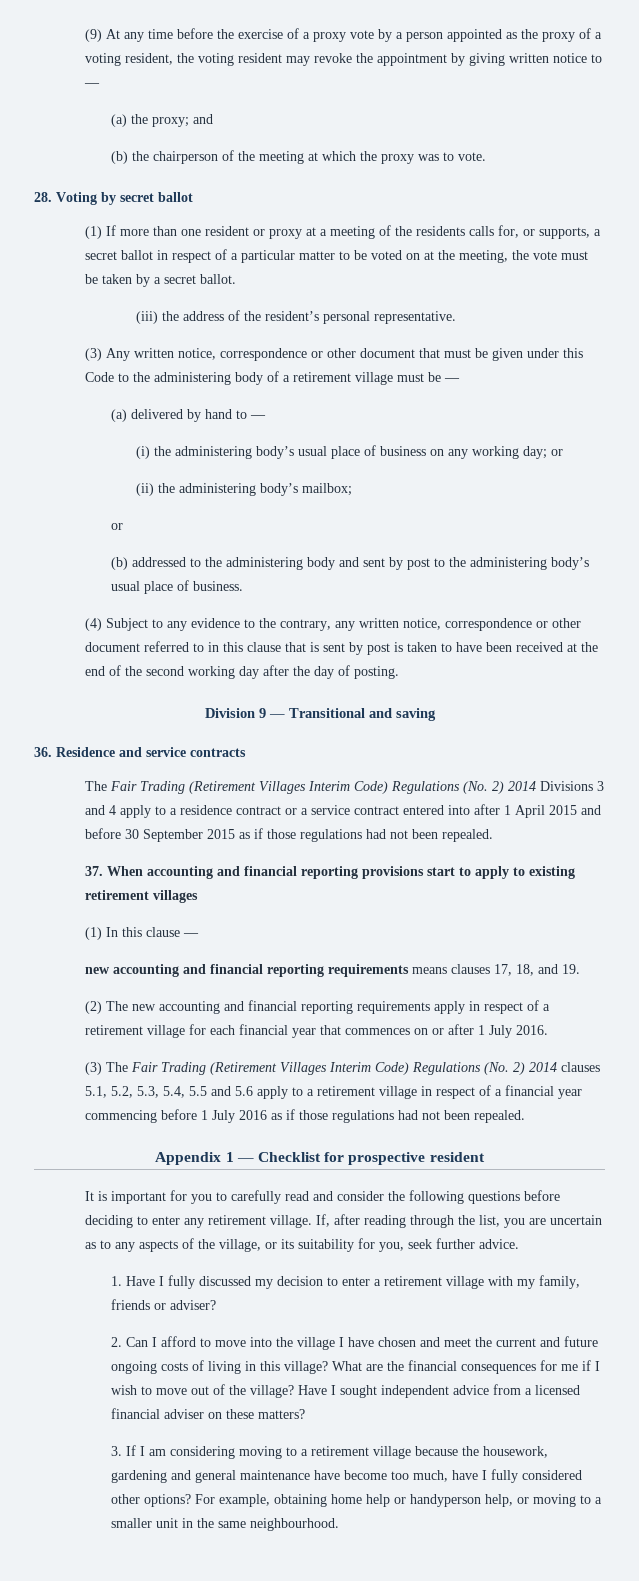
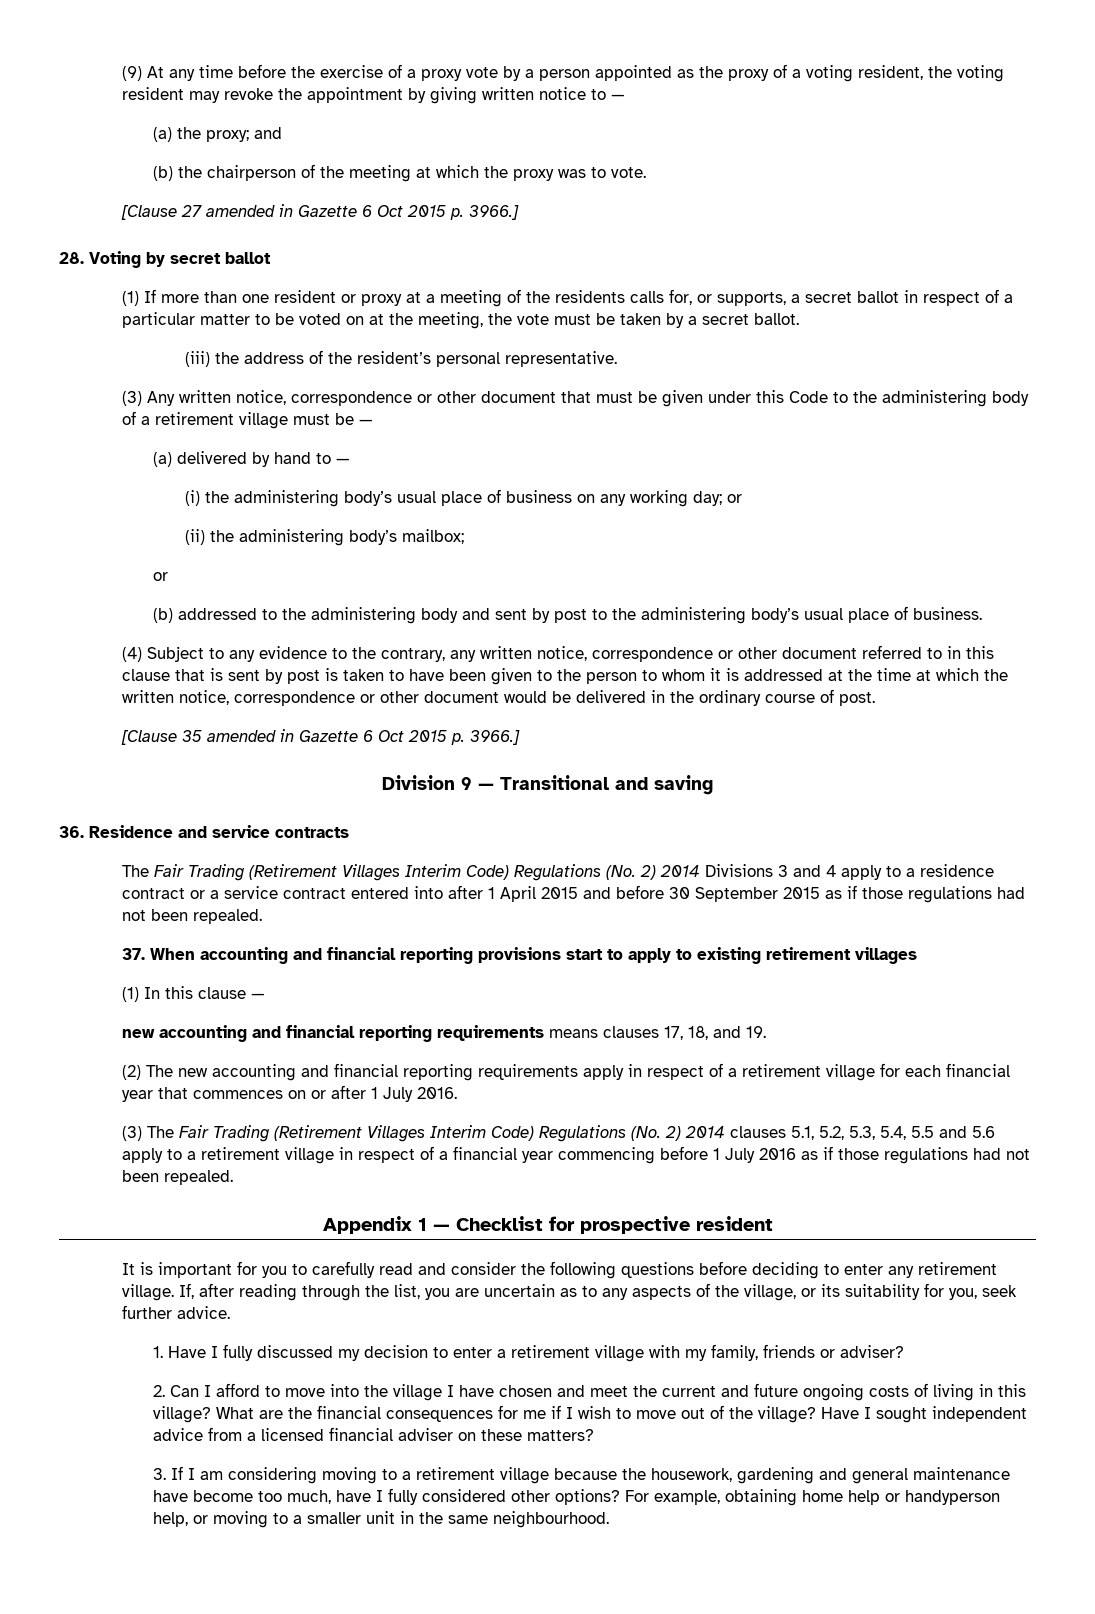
+ [Clause 27 amended in Gazette 6 Oct 2015 p. 3966.]
- (4) Subject to any evidence to the contrary, any written notice, correspondence or other document referred to in this clause that is sent by post is taken to have been received at the end of the second working day after the day of posting.
+ (4) Subject to any evidence to the contrary, any written notice, correspondence or other document referred to in this clause that is sent by post is taken to have been given to the person to whom it is addressed at the time at which the written notice, correspondence or other document would be delivered in the ordinary course of post.
+ [Clause 35 amended in Gazette 6 Oct 2015 p. 3966.]

